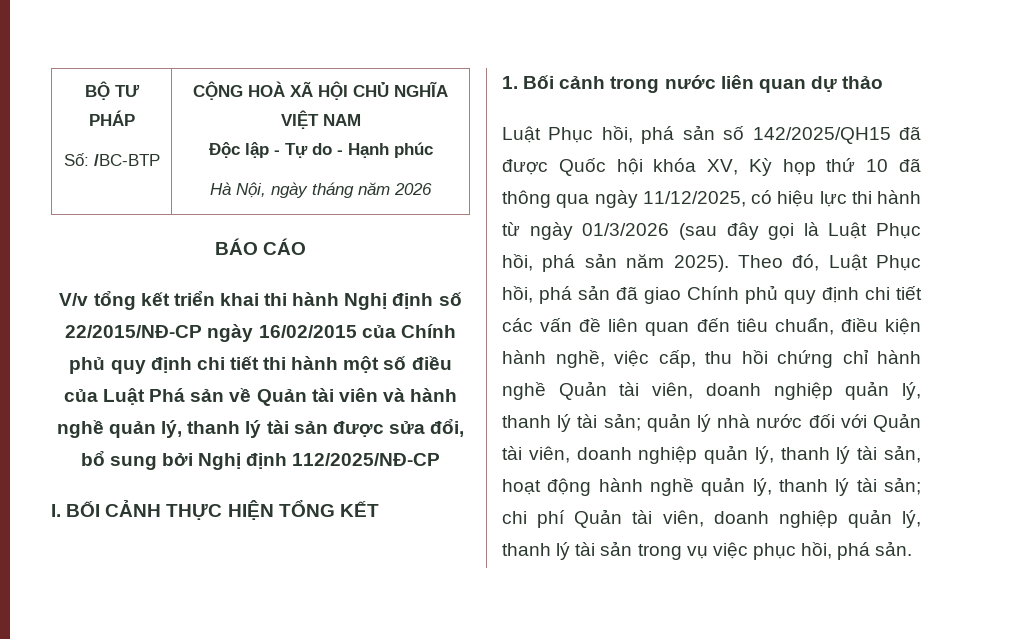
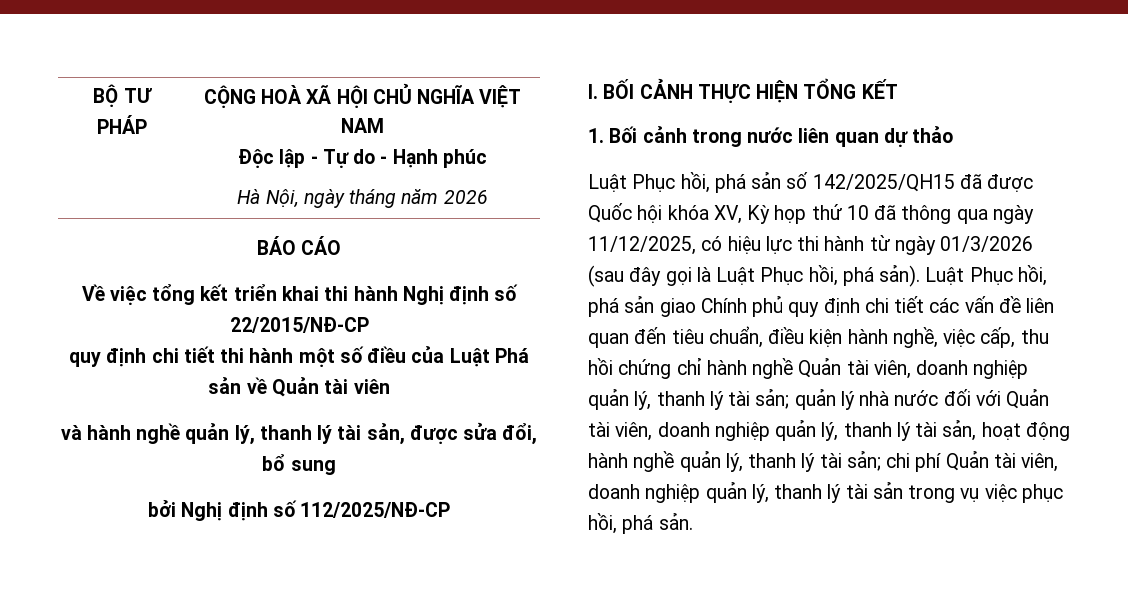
- BỘ TƯ PHÁP
- Số: /BC-BTP | CỘNG HOÀ XÃ HỘI CHỦ NGHĨA VIỆT NAM
+ BỘ TƯ PHÁP | CỘNG HOÀ XÃ HỘI CHỦ NGHĨA VIỆT NAM
- V/v tổng kết triển khai thi hành Nghị định số 22/2015/NĐ-CP ngày 16/02/2015 của Chính phủ quy định chi tiết thi hành một số điều của Luật Phá sản về Quản tài viên và hành nghề quản lý, thanh lý tài sản được sửa đổi, bổ sung bởi Nghị định 112/2025/NĐ-CP
+ Về việc tổng kết triển khai thi hành Nghị định số 22/2015/NĐ-CP
+ quy định chi tiết thi hành một số điều của Luật Phá sản về Quản tài viên
+ và hành nghề quản lý, thanh lý tài sản, được sửa đổi, bổ sung
+ bởi Nghị định số 112/2025/NĐ-CP
- Luật Phục hồi, phá sản số 142/2025/QH15 đã được Quốc hội khóa XV, Kỳ họp thứ 10 đã thông qua ngày 11/12/2025, có hiệu lực thi hành từ ngày 01/3/2026 (sau đây gọi là Luật Phục hồi, phá sản năm 2025). Theo đó, Luật Phục hồi, phá sản đã giao Chính phủ quy định chi tiết các vấn đề liên quan đến tiêu chuẩn, điều kiện hành nghề, việc cấp, thu hồi chứng chỉ hành nghề Quản tài viên, doanh nghiệp quản lý, thanh lý tài sản;
+ Luật Phục hồi, phá sản số 142/2025/QH15 đã được Quốc hội khóa XV, Kỳ họp thứ 10 đã thông qua ngày 11/12/2025, có hiệu lực thi hành từ ngày 01/3/2026 (sau đây gọi là Luật Phục hồi, phá sản). Luật Phục hồi, phá sản giao Chính phủ quy định chi tiết các vấn đề liên quan đến tiêu chuẩn, điều kiện hành nghề, việc cấp, thu hồi chứng chỉ hành nghề Quản tài viên, doanh nghiệp quản lý, thanh lý tài sản;

